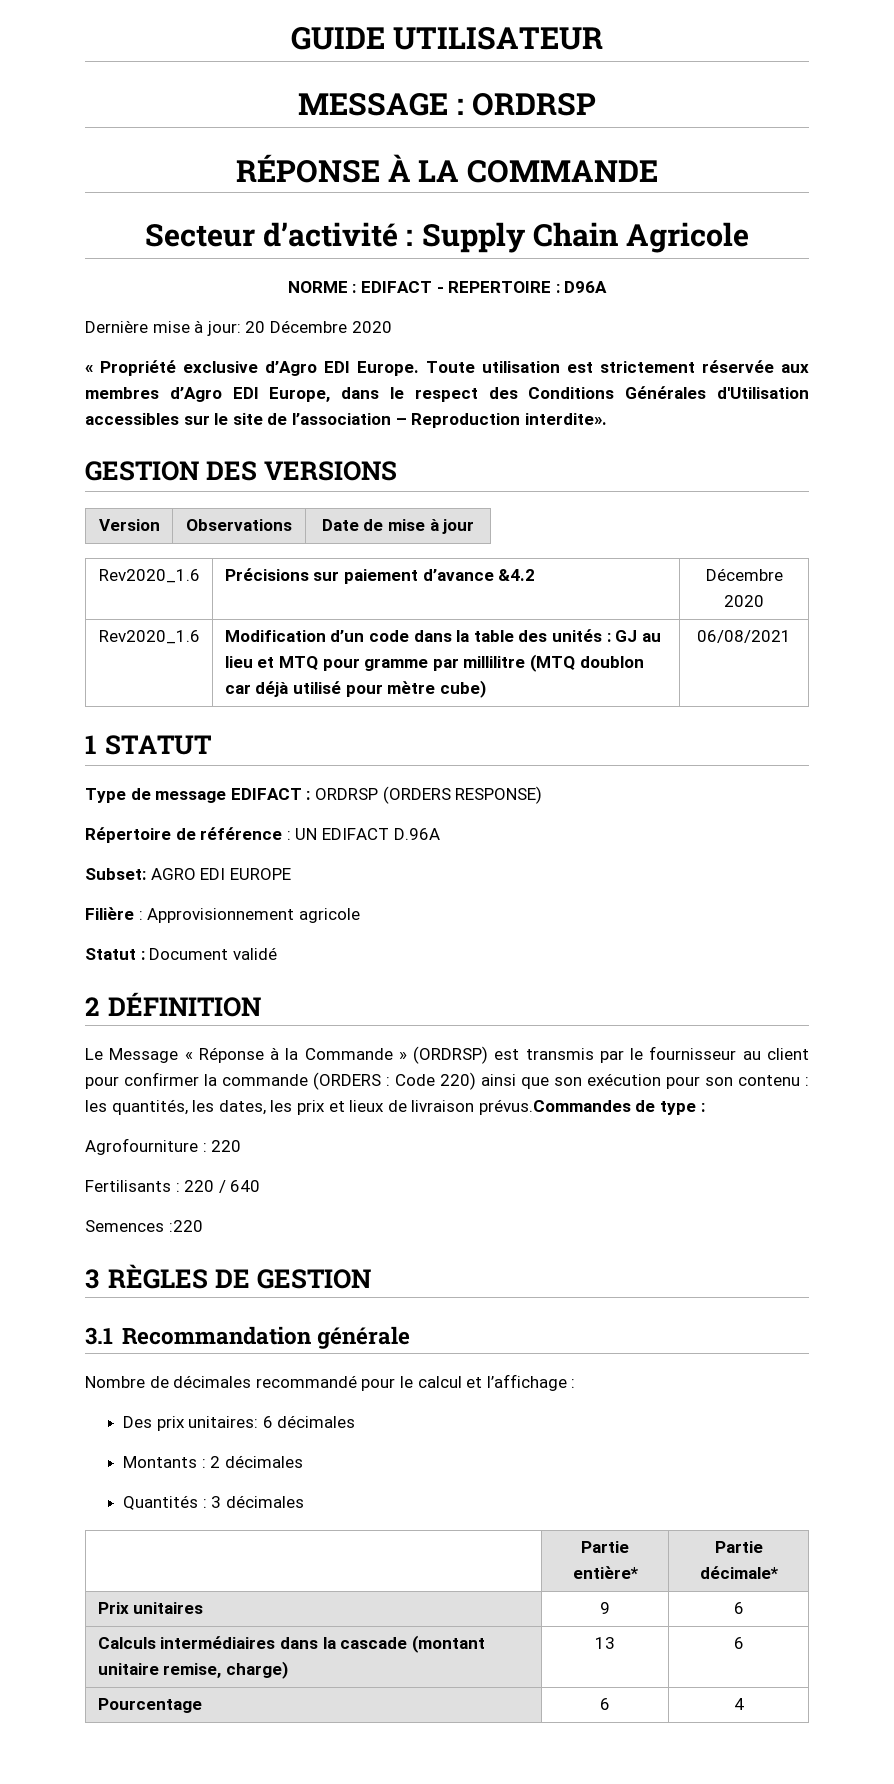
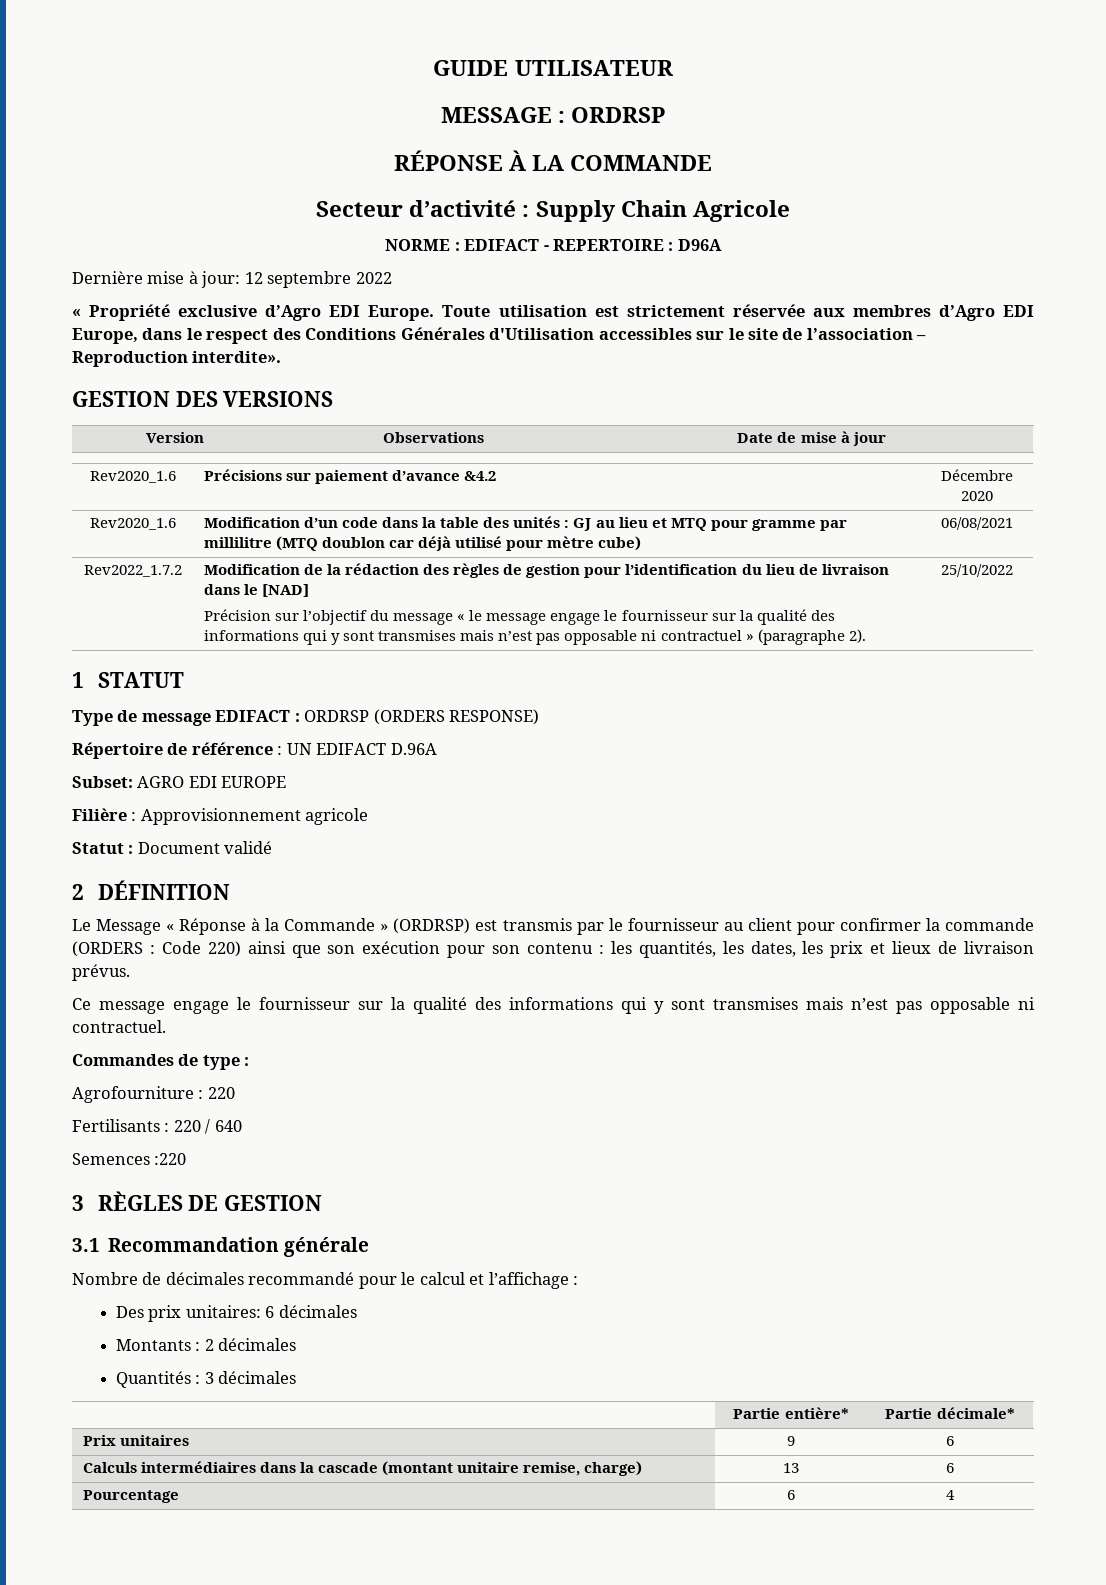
- Dernière mise à jour: 20 Décembre 2020
+ Dernière mise à jour: 12 septembre 2022
+ Rev2022_1.7.2 | Modification de la rédaction des règles de gestion pour l’identification du lieu de livraison dans le [NAD]
+ Précision sur l’objectif du message « le message engage le fournisseur sur la qualité des informations qui y sont transmises mais n’est pas opposable ni contractuel » (paragraphe 2). | 25/10/2022
- Le Message « Réponse à la Commande » (ORDRSP) est transmis par le fournisseur au client pour confirmer la commande (ORDERS : Code 220) ainsi que son exécution pour son contenu : les quantités, les dates, les prix et lieux de livraison prévus.Commandes de type :
+ Le Message « Réponse à la Commande » (ORDRSP) est transmis par le fournisseur au client pour confirmer la commande (ORDERS : Code 220) ainsi que son exécution pour son contenu : les quantités, les dates, les prix et lieux de livraison prévus.
+ Ce message engage le fournisseur sur la qualité des informations qui y sont transmises mais n’est pas opposable ni contractuel.
+ Commandes de type :

